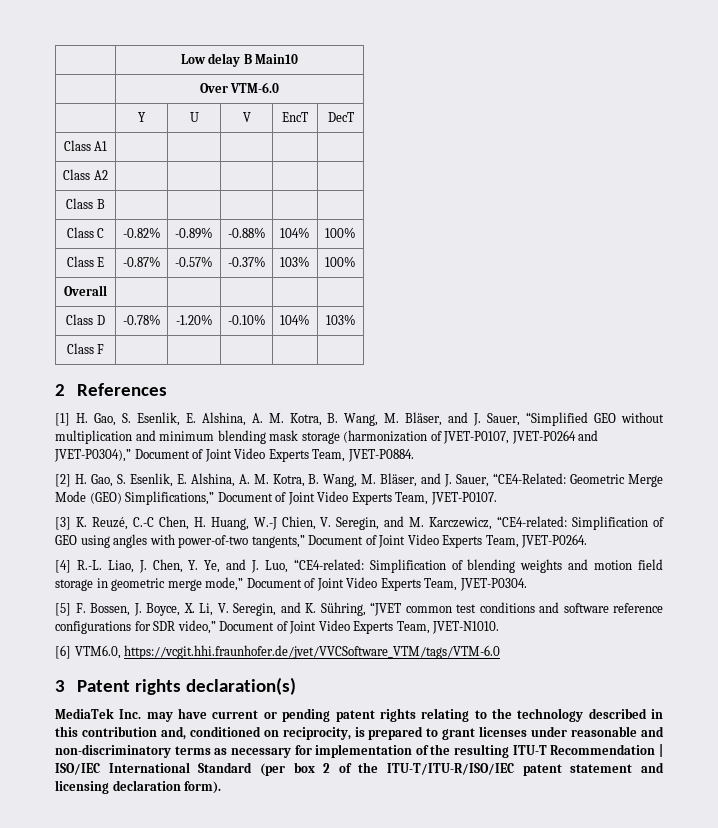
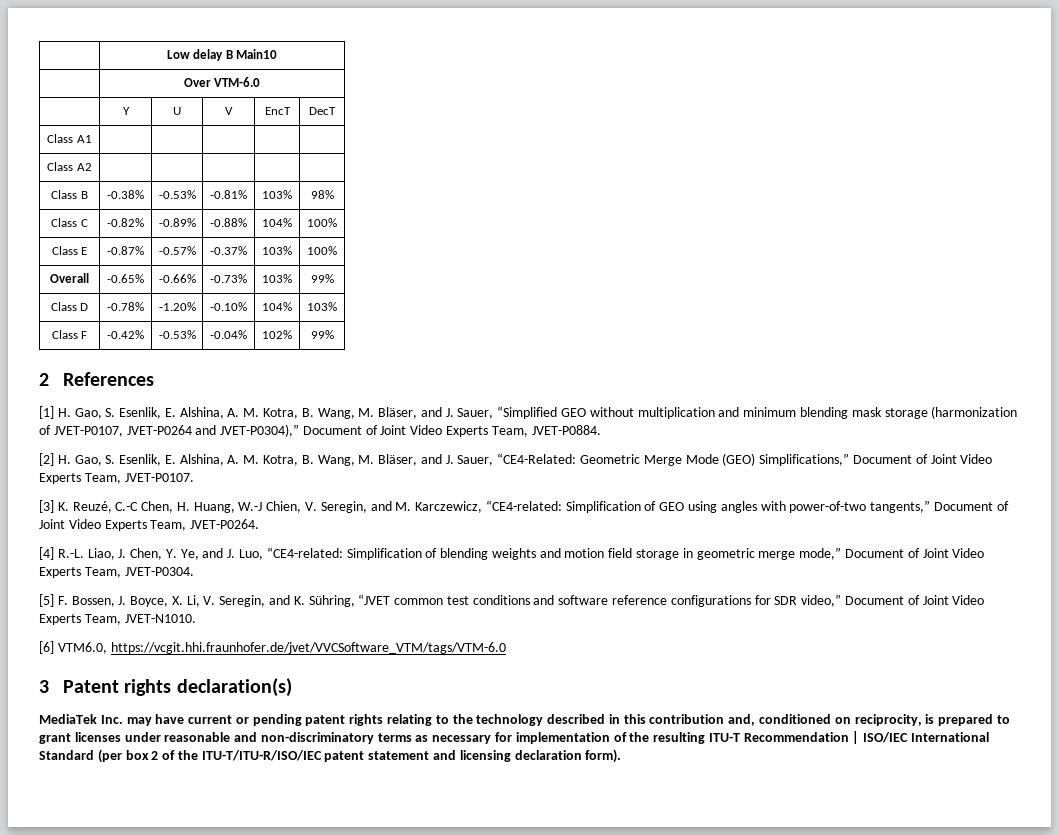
- Class B | | | | |
+ Class B | -0.38% | -0.53% | -0.81% | 103% | 98%
- Overall | | | | |
+ Overall | -0.65% | -0.66% | -0.73% | 103% | 99%
- Class F | | | | |
+ Class F | -0.42% | -0.53% | -0.04% | 102% | 99%

